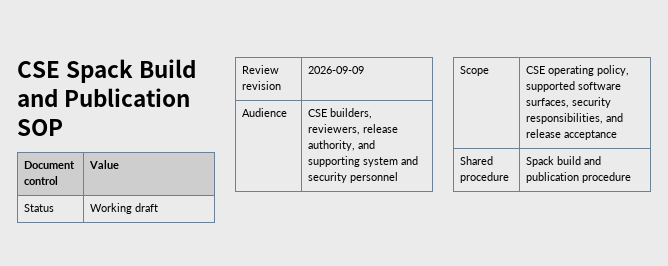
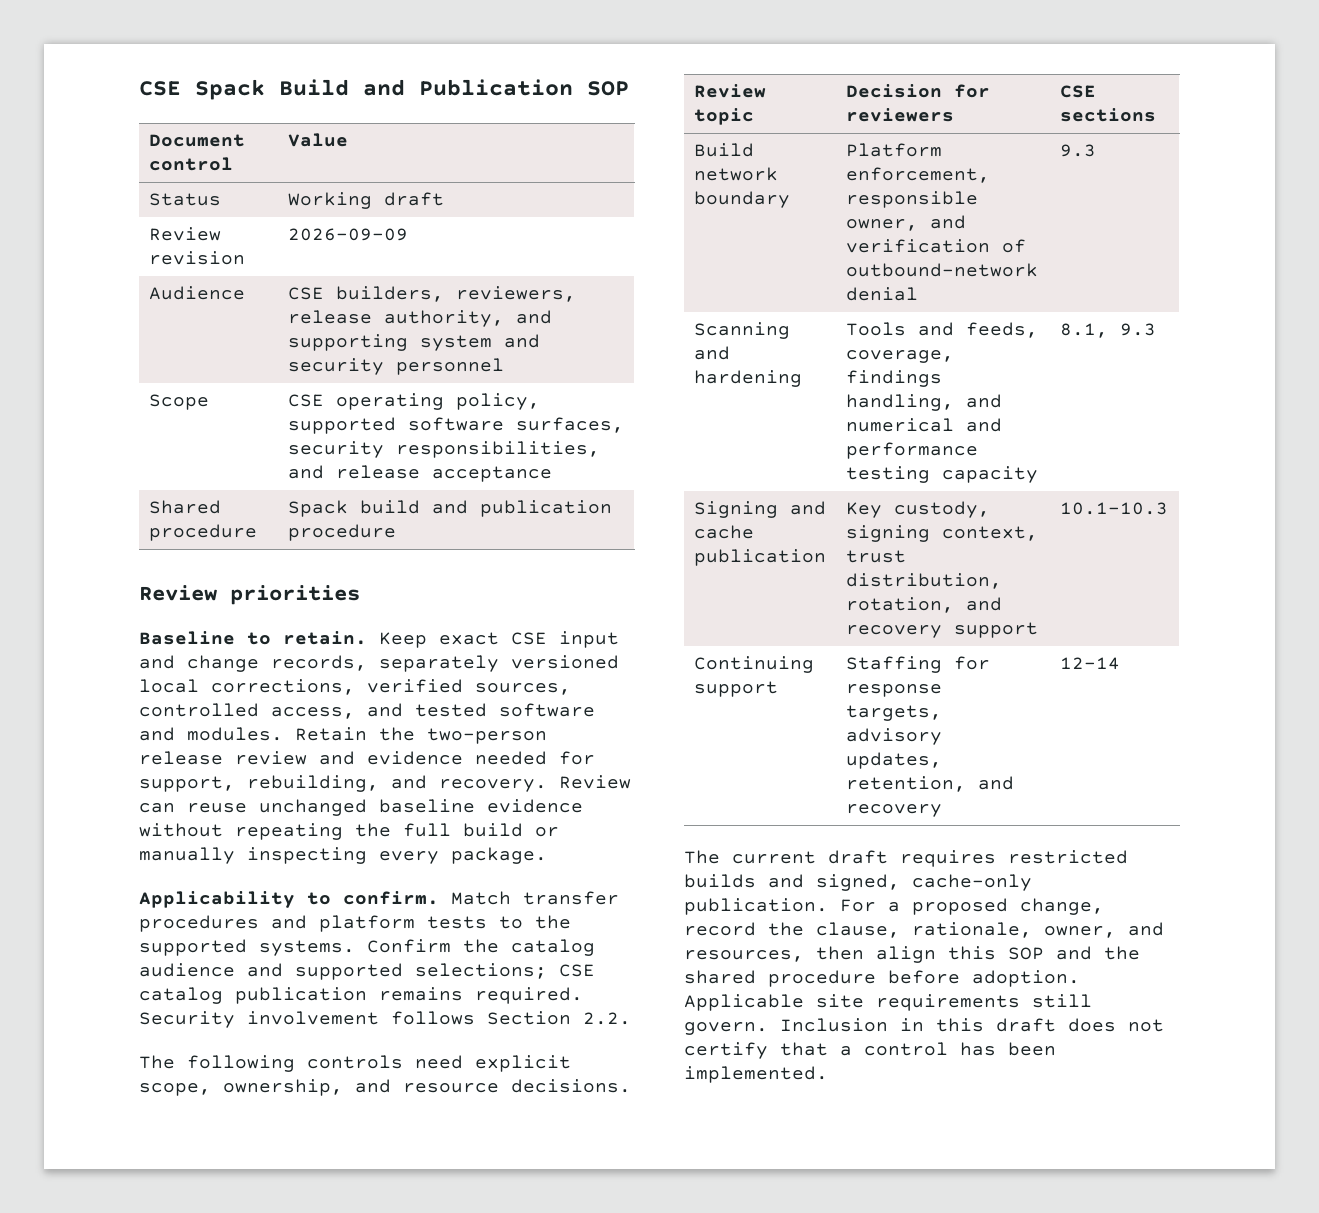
+ Review priorities
+ Baseline to retain. Keep exact CSE input and change records, separately versioned local corrections, verified sources, controlled access, and tested software and modules. Retain the two-person release review and evidence needed for support, rebuilding, and recovery. Review can reuse unchanged baseline evidence without repeating the full build or manually inspecting every package.
+ Applicability to confirm. Match transfer procedures and platform tests to the supported systems. Confirm the catalog audience and supported selections; CSE catalog publication remains required. Security involvement follows Section 2.2.
+ The following controls need explicit scope, ownership, and resource decisions.
+ Review topic | Decision for reviewers | CSE sections
+ Build network boundary | Platform enforcement, responsible owner, and verification of outbound-network denial | 9.3
+ Scanning and hardening | Tools and feeds, coverage, findings handling, and numerical and performance testing capacity | 8.1, 9.3
+ Signing and cache publication | Key custody, signing context, trust distribution, rotation, and recovery support | 10.1–10.3
+ Continuing support | Staffing for response targets, advisory updates, retention, and recovery | 12–14
+ The current draft requires restricted builds and signed, cache-only publication. For a proposed change, record the clause, rationale, owner, and resources, then align this SOP and the shared procedure before adoption. Applicable site requirements still govern. Inclusion in this draft does not certify that a control has been implemented.

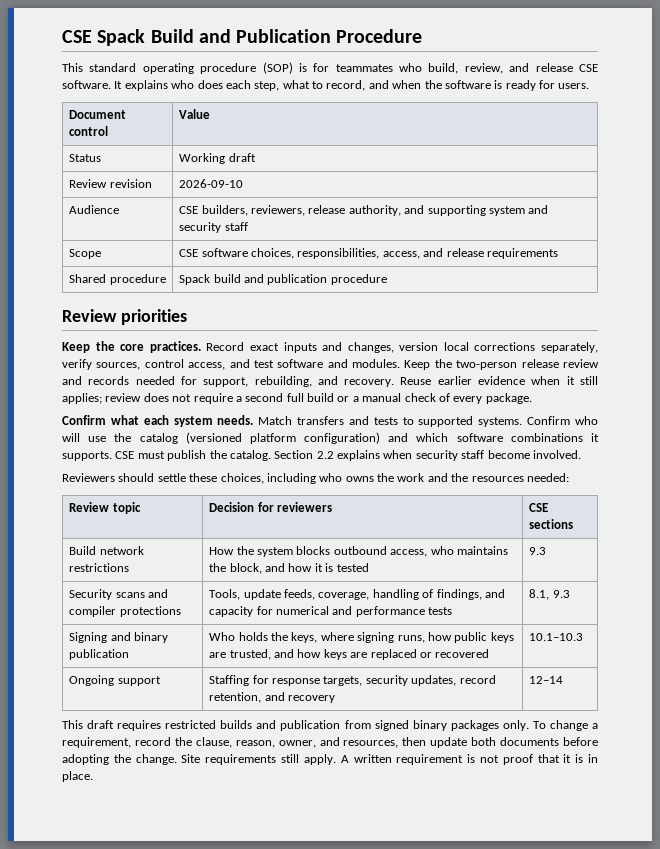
- CSE Spack Build and Publication SOP
+ CSE Spack Build and Publication Procedure
+ This standard operating procedure (SOP) is for teammates who build, review, and release CSE software. It explains who does each step, what to record, and when the software is ready for users.
- Review revision | 2026-09-09
+ Review revision | 2026-09-10
- Audience | CSE builders, reviewers, release authority, and supporting system and security personnel
+ Audience | CSE builders, reviewers, release authority, and supporting system and security staff
- Scope | CSE operating policy, supported software surfaces, security responsibilities, and release acceptance
+ Scope | CSE software choices, responsibilities, access, and release requirements
- Baseline to retain. Keep exact CSE input and change records, separately versioned local corrections, verified sources, controlled access, and tested software and modules.
+ Keep the core practices. Record exact inputs and changes, version local corrections separately, verify sources, control access, and test software and modules.
- Retain the two-person release review and evidence needed for support, rebuilding, and recovery.
+ Keep the two-person release review and records needed for support, rebuilding, and recovery.
- Review can reuse unchanged baseline evidence without repeating the full build or manually inspecting every package.
- Applicability to confirm. Match transfer procedures and platform tests to the supported systems.
+ Reuse earlier evidence when it still applies; review does not require a second full build or a manual check of every package.
+ Confirm what each system needs. Match transfers and tests to supported systems.
- Confirm the catalog audience and supported selections; CSE catalog publication remains required. Security involvement follows Section 2.2.
- The following controls need explicit scope, ownership, and resource decisions.
+ Confirm who will use the catalog (versioned platform configuration) and which software combinations it supports. CSE must publish the catalog. Section 2.2 explains when security staff become involved.
+ Reviewers should settle these choices, including who owns the work and the resources needed:
- Build network boundary | Platform enforcement, responsible owner, and verification of outbound-network denial | 9.3
- Scanning and hardening | Tools and feeds, coverage, findings handling, and numerical and performance testing capacity | 8.1, 9.3
+ Build network restrictions | How the system blocks outbound access, who maintains the block, and how it is tested | 9.3
+ Security scans and compiler protections | Tools, update feeds, coverage, handling of findings, and capacity for numerical and performance tests | 8.1, 9.3
- Signing and cache publication | Key custody, signing context, trust distribution, rotation, and recovery support | 10.1–10.3
+ Signing and binary publication | Who holds the keys, where signing runs, how public keys are trusted, and how keys are replaced or recovered | 10.1–10.3
- Continuing support | Staffing for response targets, advisory updates, retention, and recovery | 12–14
+ Ongoing support | Staffing for response targets, security updates, record retention, and recovery | 12–14
- The current draft requires restricted builds and signed, cache-only publication. For a proposed change, record the clause, rationale, owner, and resources, then align this SOP and the shared procedure before adoption. Applicable site requirements still govern. Inclusion in this draft does not certify that a control has been implemented.
+ This draft requires restricted builds and publication from signed binary packages only. To change a requirement, record the clause, reason, owner, and resources, then update both documents before adopting the change. Site requirements still apply. A written requirement is not proof that it is in place.

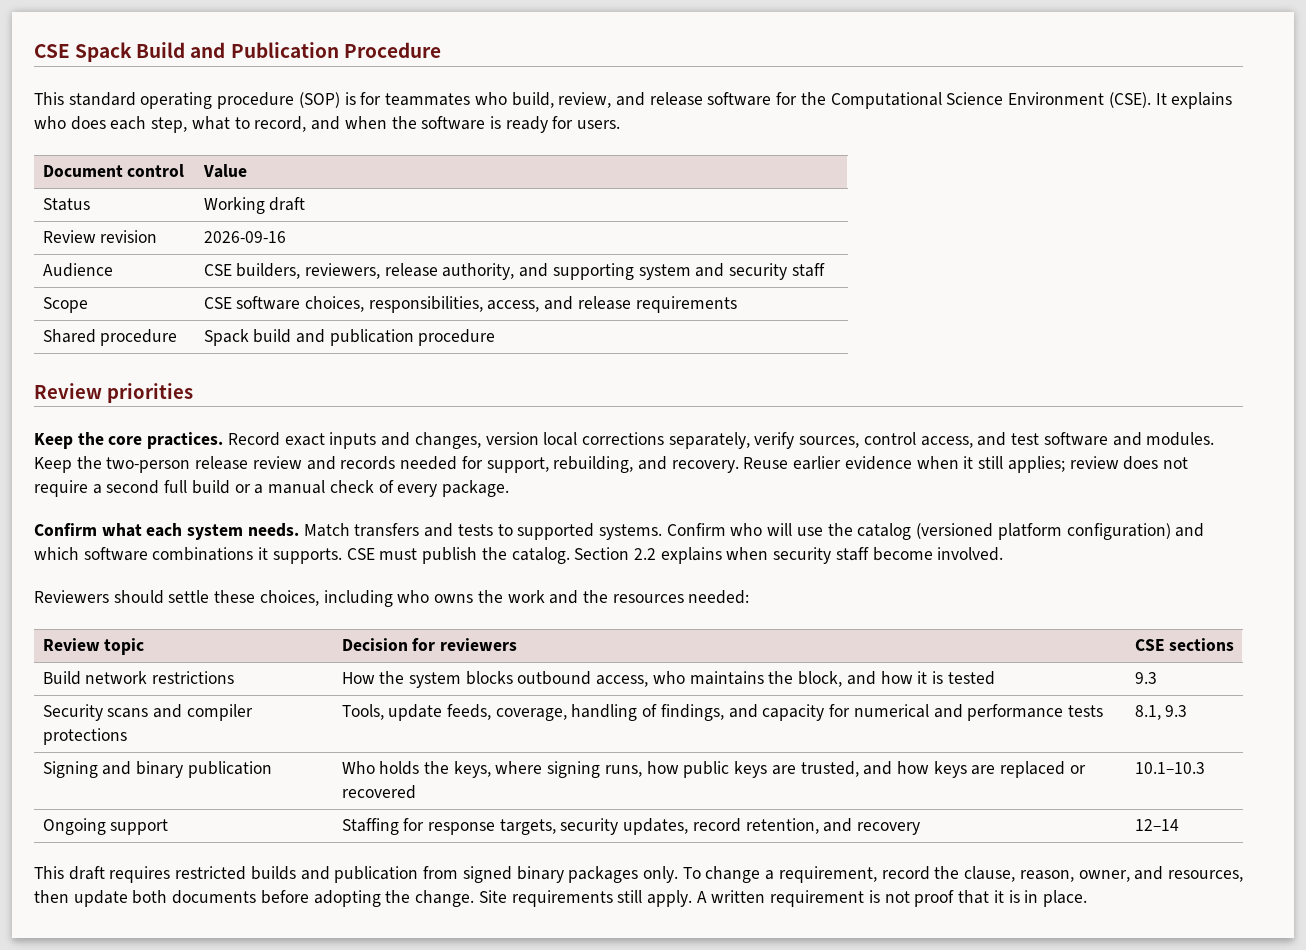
- This standard operating procedure (SOP) is for teammates who build, review, and release CSE software.
+ This standard operating procedure (SOP) is for teammates who build, review, and release software for the Computational Science Environment (CSE).
- Review revision | 2026-09-10
+ Review revision | 2026-09-16

